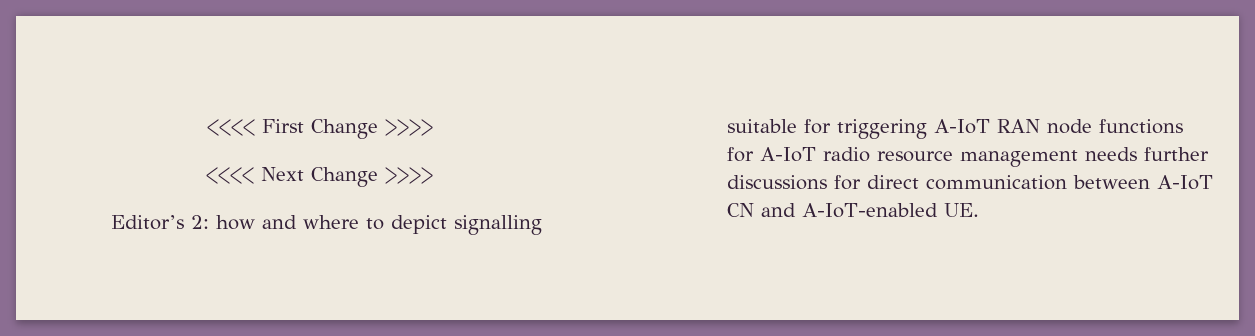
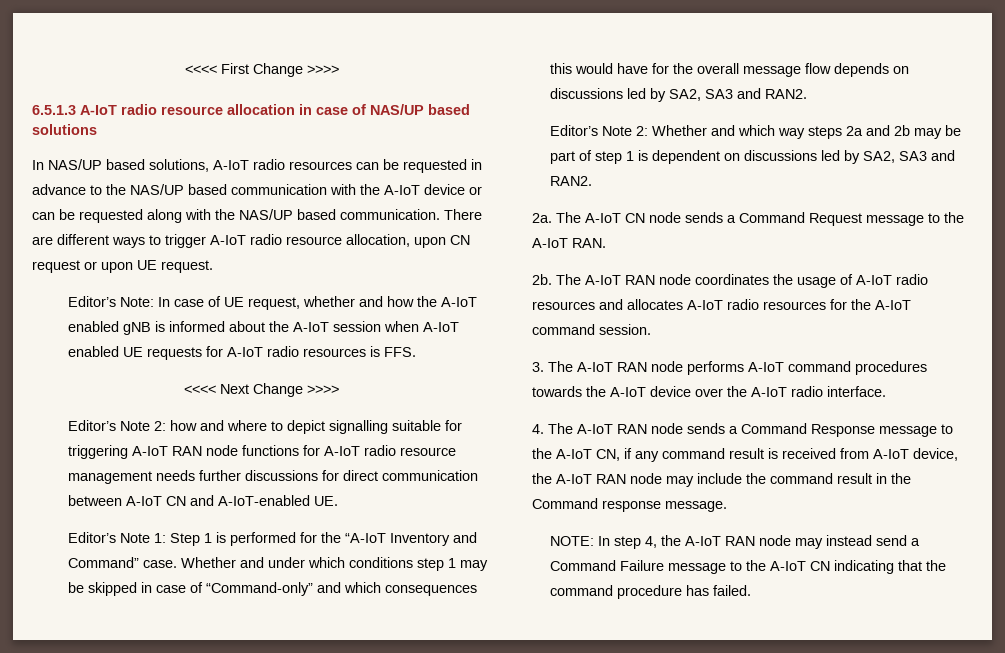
+ 6.5.1.3 A-IoT radio resource allocation in case of NAS/UP based solutions
+ In NAS/UP based solutions, A-IoT radio resources can be requested in advance to the NAS/UP based communication with the A-IoT device or can be requested along with the NAS/UP based communication. There are different ways to trigger A-IoT radio resource allocation, upon CN request or upon UE request.
+ Editor’s Note: In case of UE request, whether and how the A-IoT enabled gNB is informed about the A-IoT session when A-IoT enabled UE requests for A-IoT radio resources is FFS.
- Editor’s 2: how and where to depict signalling suitable for triggering A-IoT RAN node functions for A-IoT radio resource management needs further discussions for direct communication between A-IoT CN and A-IoT-enabled UE.
+ Editor’s Note 2: how and where to depict signalling suitable for triggering A-IoT RAN node functions for A-IoT radio resource management needs further discussions for direct communication between A-IoT CN and A-IoT-enabled UE.
+ Editor’s Note 1: Step 1 is performed for the “A-IoT Inventory and Command” case. Whether and under which conditions step 1 may be skipped in case of “Command-only” and which consequences this would have for the overall message flow depends on discussions led by SA2, SA3 and RAN2.
+ Editor’s Note 2: Whether and which way steps 2a and 2b may be part of step 1 is dependent on discussions led by SA2, SA3 and RAN2.
+ 2a. The A-IoT CN node sends a Command Request message to the A-IoT RAN.
+ 2b. The A-IoT RAN node coordinates the usage of A-IoT radio resources and allocates A-IoT radio resources for the A-IoT command session.
+ 3. The A-IoT RAN node performs A-IoT command procedures towards the A-IoT device over the A-IoT radio interface.
+ 4. The A-IoT RAN node sends a Command Response message to the A-IoT CN, if any command result is received from A-IoT device, the A-IoT RAN node may include the command result in the Command response message.
+ NOTE: In step 4, the A-IoT RAN node may instead send a Command Failure message to the A-IoT CN indicating that the command procedure has failed.

